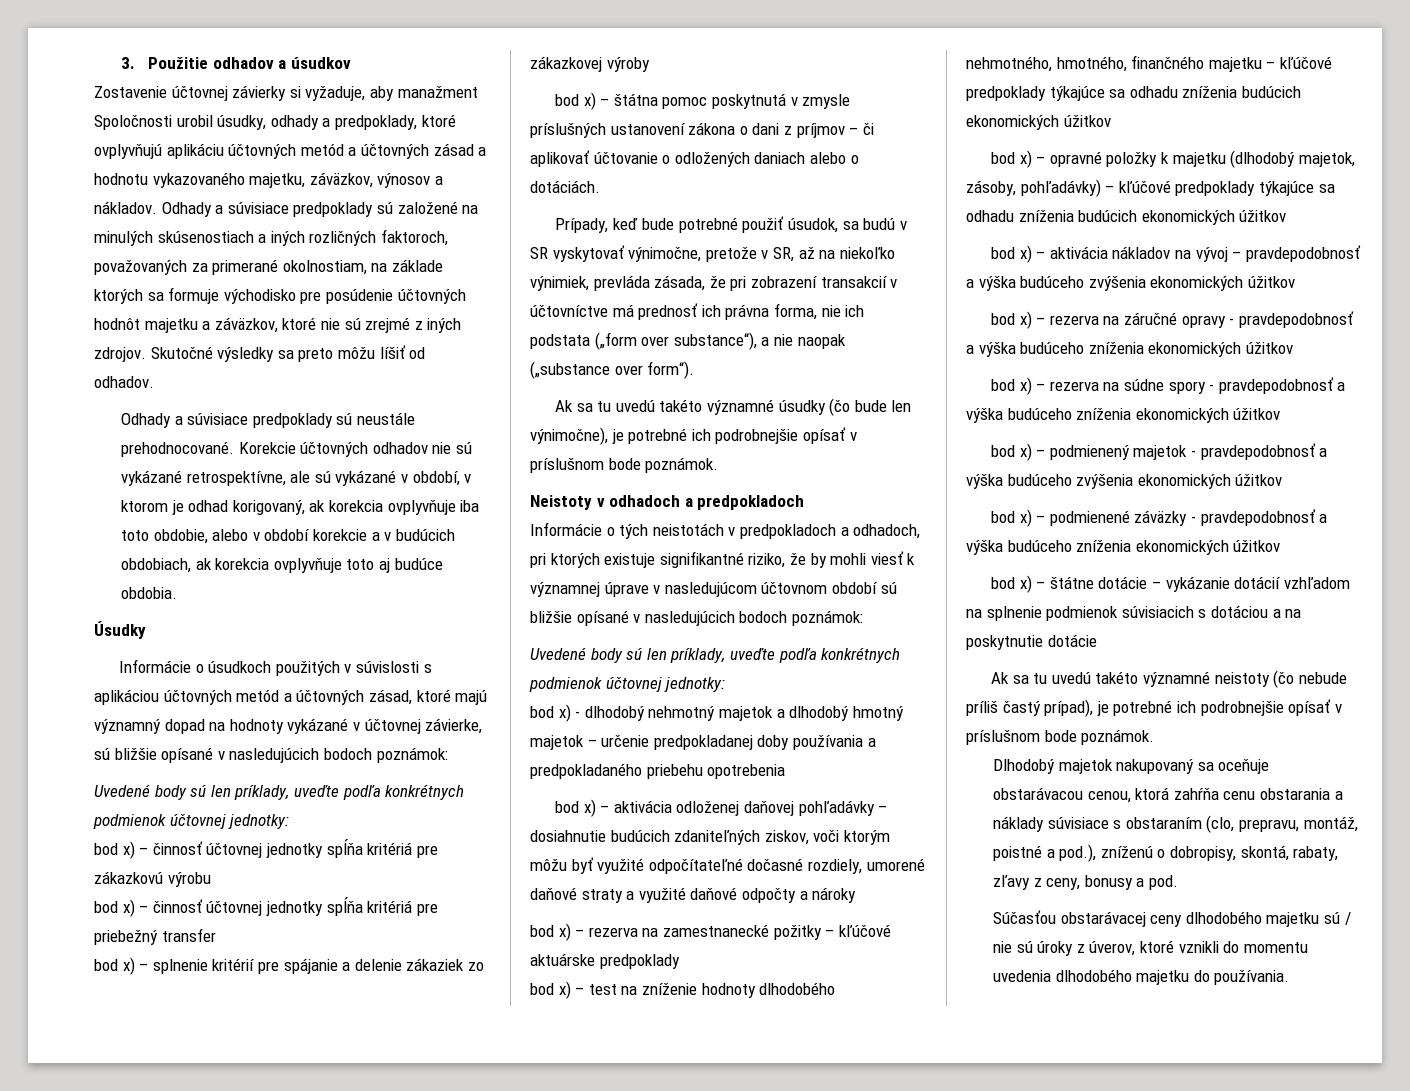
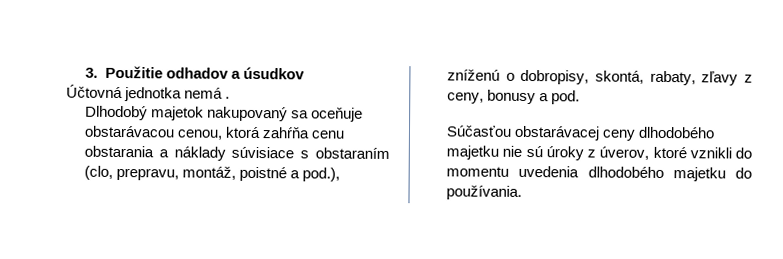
- Zostavenie účtovnej závierky si vyžaduje, aby manažment Spoločnosti urobil úsudky, odhady a predpoklady, ktoré ovplyvňujú aplikáciu účtovných metód a účtovných zásad a hodnotu vykazovaného majetku, záväzkov, výnosov a nákladov. Odhady a súvisiace predpoklady sú založené na minulých skúsenostiach a iných rozličných faktoroch, považovaných za primerané okolnostiam, na základe ktorých sa formuje východisko pre posúdenie účtovných hodnôt majetku a záväzkov, ktoré nie sú zrejmé z iných zdrojov. Skutočné výsledky sa preto môžu líšiť od odhadov.
- Odhady a súvisiace predpoklady sú neustále prehodnocované. Korekcie účtovných odhadov nie sú vykázané retrospektívne, ale sú vykázané v období, v ktorom je odhad korigovaný, ak korekcia ovplyvňuje iba toto obdobie, alebo v období korekcie a v budúcich obdobiach, ak korekcia ovplyvňuje toto aj budúce obdobia.
- Úsudky
- Informácie o úsudkoch použitých v súvislosti s aplikáciou účtovných metód a účtovných zásad, ktoré majú významný dopad na hodnoty vykázané v účtovnej závierke, sú bližšie opísané v nasledujúcich bodoch poznámok:
- Uvedené body sú len príklady, uveďte podľa konkrétnych podmienok účtovnej jednotky:
- bod x) – činnosť účtovnej jednotky spĺňa kritériá pre zákazkovú výrobu
- bod x) – činnosť účtovnej jednotky spĺňa kritériá pre priebežný transfer
- bod x) – splnenie kritérií pre spájanie a delenie zákaziek zo zákazkovej výroby
- bod x) – štátna pomoc poskytnutá v zmysle príslušných ustanovení zákona o dani z príjmov – či aplikovať účtovanie o odložených daniach alebo o dotáciách.
- Prípady, keď bude potrebné použiť úsudok, sa budú v SR vyskytovať výnimočne, pretože v SR, až na niekoľko výnimiek, prevláda zásada, že pri zobrazení transakcií v účtovníctve má prednosť ich právna forma, nie ich podstata („form over substance“), a nie naopak („substance over form“).
- Ak sa tu uvedú takéto významné úsudky (čo bude len výnimočne), je potrebné ich podrobnejšie opísať v príslušnom bode poznámok.
- Neistoty v odhadoch a predpokladoch
- Informácie o tých neistotách v predpokladoch a odhadoch, pri ktorých existuje signifikantné riziko, že by mohli viesť k významnej úprave v nasledujúcom účtovnom období sú bližšie opísané v nasledujúcich bodoch poznámok:
- Uvedené body sú len príklady, uveďte podľa konkrétnych podmienok účtovnej jednotky:
- bod x) - dlhodobý nehmotný majetok a dlhodobý hmotný majetok – určenie predpokladanej doby používania a predpokladaného priebehu opotrebenia
- bod x) – aktivácia odloženej daňovej pohľadávky – dosiahnutie budúcich zdaniteľných ziskov, voči ktorým môžu byť využité odpočítateľné dočasné rozdiely, umorené daňové straty a využité daňové odpočty a nároky
- bod x) – rezerva na zamestnanecké požitky – kľúčové aktuárske predpoklady
- bod x) – test na zníženie hodnoty dlhodobého nehmotného, hmotného, finančného majetku – kľúčové predpoklady týkajúce sa odhadu zníženia budúcich ekonomických úžitkov
- bod x) – opravné položky k majetku (dlhodobý majetok, zásoby, pohľadávky) – kľúčové predpoklady týkajúce sa odhadu zníženia budúcich ekonomických úžitkov
- bod x) – aktivácia nákladov na vývoj – pravdepodobnosť a výška budúceho zvýšenia ekonomických úžitkov
- bod x) – rezerva na záručné opravy - pravdepodobnosť a výška budúceho zníženia ekonomických úžitkov
- bod x) – rezerva na súdne spory - pravdepodobnosť a výška budúceho zníženia ekonomických úžitkov
- bod x) – podmienený majetok - pravdepodobnosť a výška budúceho zvýšenia ekonomických úžitkov
- bod x) – podmienené záväzky - pravdepodobnosť a výška budúceho zníženia ekonomických úžitkov
- bod x) – štátne dotácie – vykázanie dotácií vzhľadom na splnenie podmienok súvisiacich s dotáciou a na poskytnutie dotácie
- Ak sa tu uvedú takéto významné neistoty (čo nebude príliš častý prípad), je potrebné ich podrobnejšie opísať v príslušnom bode poznámok.
+ Účtovná jednotka nemá .
- Súčasťou obstarávacej ceny dlhodobého majetku sú / nie sú úroky z úverov, ktoré vznikli do momentu uvedenia dlhodobého majetku do používania.
+ Súčasťou obstarávacej ceny dlhodobého majetku nie sú úroky z úverov, ktoré vznikli do momentu uvedenia dlhodobého majetku do používania.

